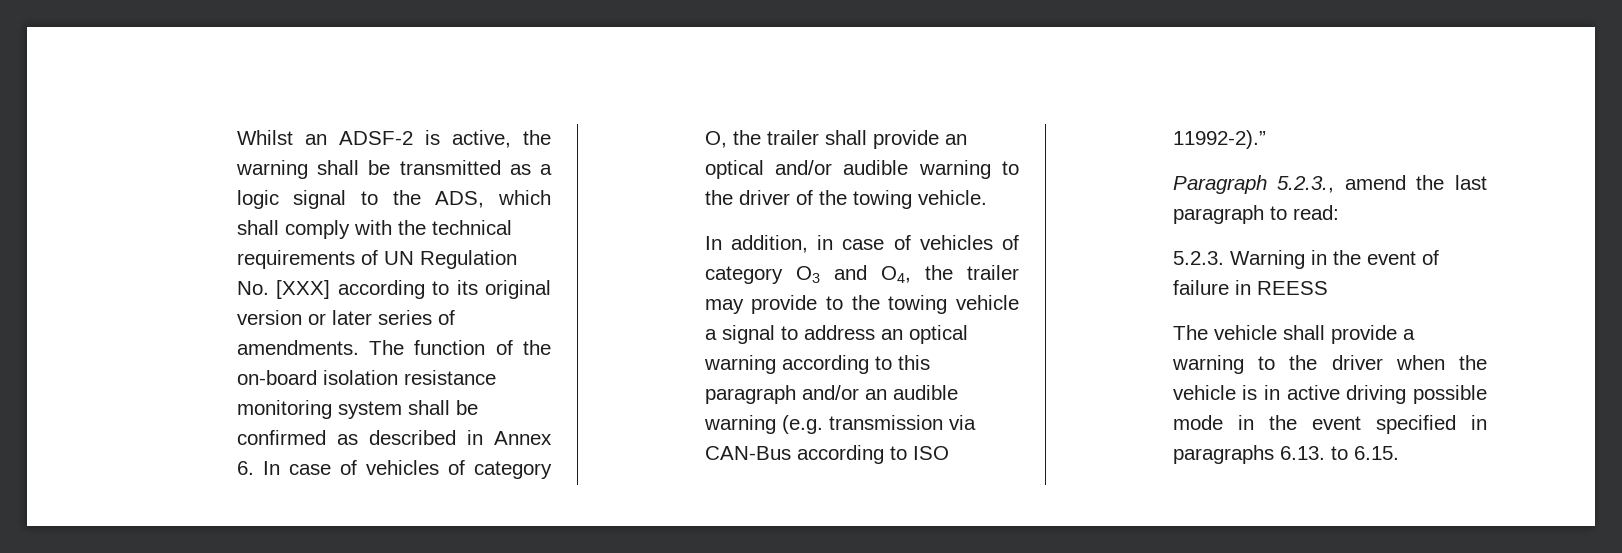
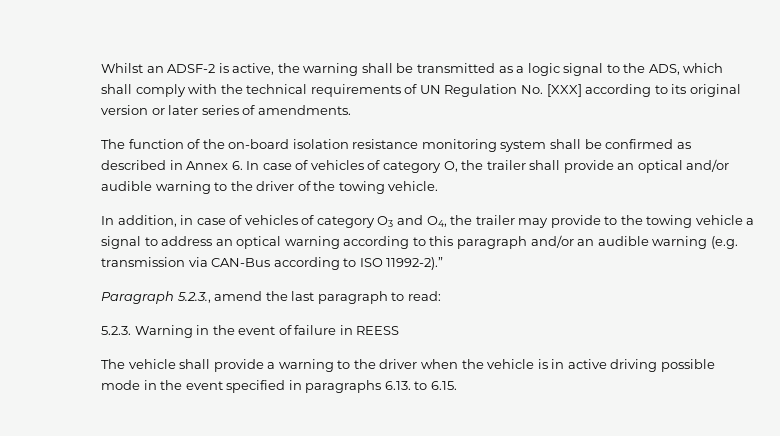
- Whilst an ADSF-2 is active, the warning shall be transmitted as a logic signal to the ADS, which shall comply with the technical requirements of UN Regulation No. [XXX] according to its original version or later series of amendments. The function of the on-board isolation resistance monitoring system shall be confirmed as described in Annex 6. In case of vehicles of category O, the trailer shall provide an optical and/or audible warning to the driver of the towing vehicle.
+ Whilst an ADSF-2 is active, the warning shall be transmitted as a logic signal to the ADS, which shall comply with the technical requirements of UN Regulation No. [XXX] according to its original version or later series of amendments.
+ The function of the on-board isolation resistance monitoring system shall be confirmed as described in Annex 6. In case of vehicles of category O, the trailer shall provide an optical and/or audible warning to the driver of the towing vehicle.

